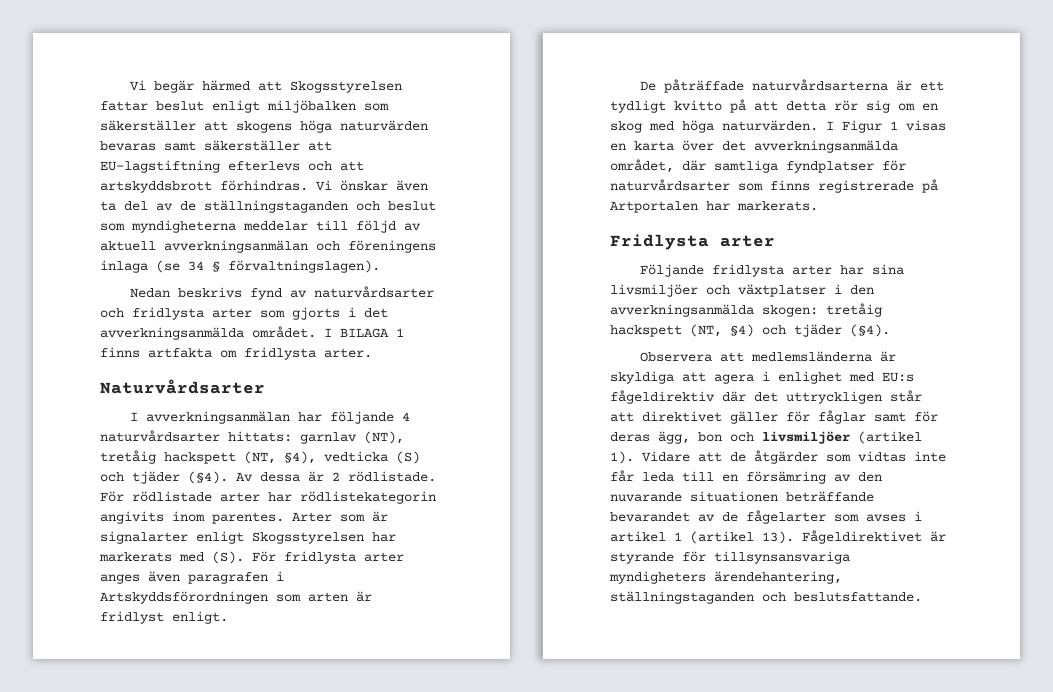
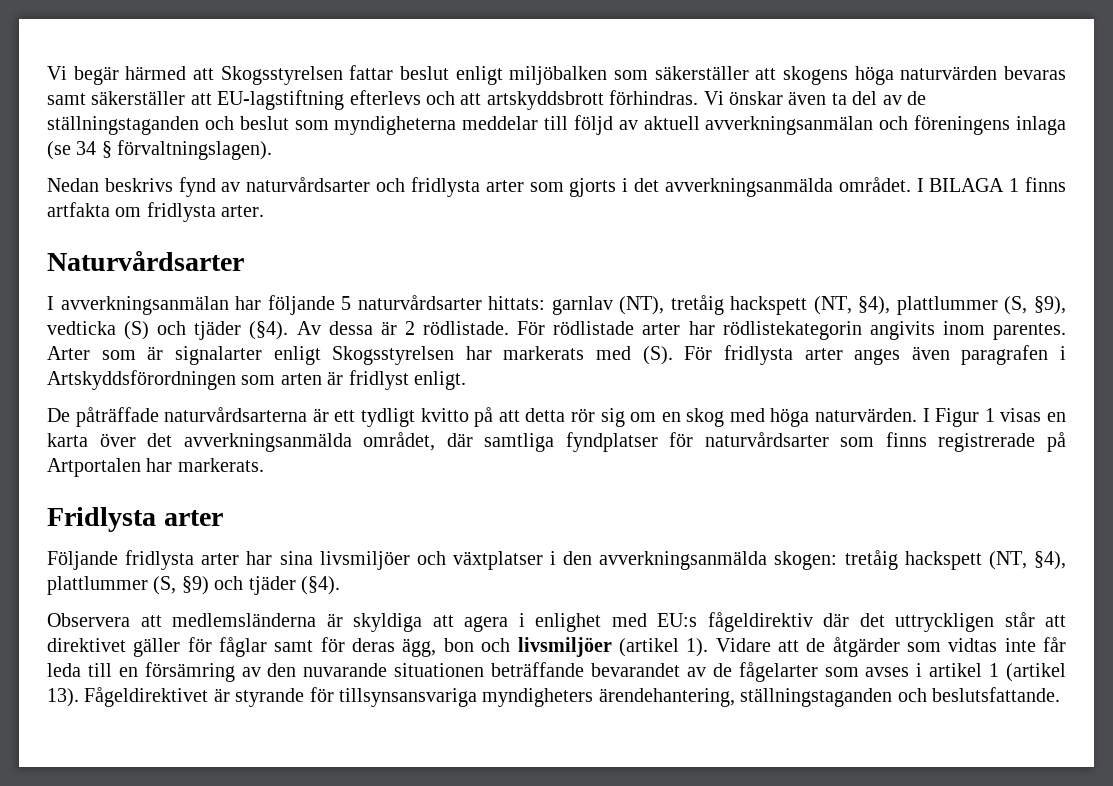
- I avverkningsanmälan har följande 4 naturvårdsarter hittats: garnlav (NT), tretåig hackspett (NT, §4), vedticka (S) och tjäder (§4).
+ I avverkningsanmälan har följande 5 naturvårdsarter hittats: garnlav (NT), tretåig hackspett (NT, §4), plattlummer (S, §9), vedticka (S) och tjäder (§4).
- Följande fridlysta arter har sina livsmiljöer och växtplatser i den avverkningsanmälda skogen: tretåig hackspett (NT, §4) och tjäder (§4).
+ Följande fridlysta arter har sina livsmiljöer och växtplatser i den avverkningsanmälda skogen: tretåig hackspett (NT, §4), plattlummer (S, §9) och tjäder (§4).

